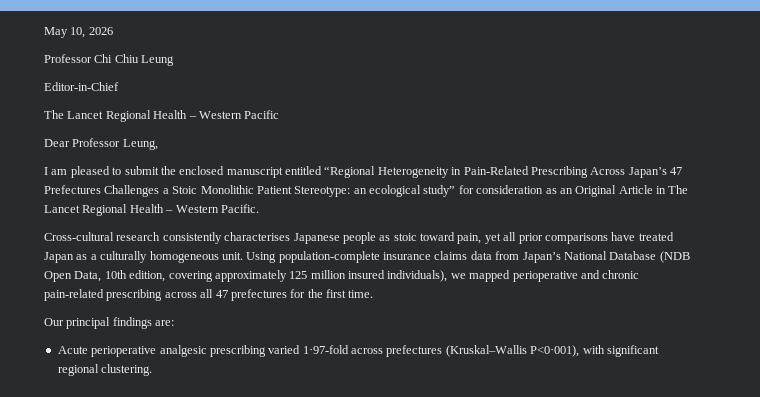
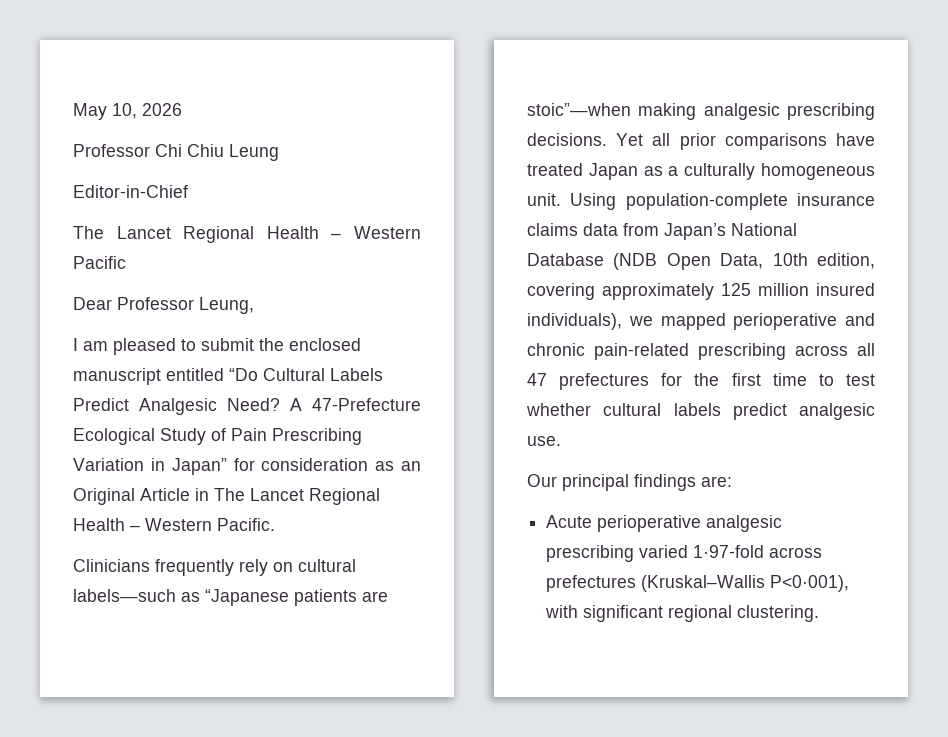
- I am pleased to submit the enclosed manuscript entitled “Regional Heterogeneity in Pain-Related Prescribing Across Japan’s 47 Prefectures Challenges a Stoic Monolithic Patient Stereotype: an ecological study” for consideration as an Original Article in The Lancet Regional Health – Western Pacific.
+ I am pleased to submit the enclosed manuscript entitled “Do Cultural Labels Predict Analgesic Need? A 47-Prefecture Ecological Study of Pain Prescribing Variation in Japan” for consideration as an Original Article in The Lancet Regional Health – Western Pacific.
- Cross-cultural research consistently characterises Japanese people as stoic toward pain, yet all prior comparisons have treated Japan as a culturally homogeneous unit.
+ Clinicians frequently rely on cultural labels—such as “Japanese patients are stoic”—when making analgesic prescribing decisions. Yet all prior comparisons have treated Japan as a culturally homogeneous unit.
- Using population-complete insurance claims data from Japan’s National Database (NDB Open Data, 10th edition, covering approximately 125 million insured individuals), we mapped perioperative and chronic pain-related prescribing across all 47 prefectures for the first time.
+ Using population-complete insurance claims data from Japan’s National Database (NDB Open Data, 10th edition, covering approximately 125 million insured individuals), we mapped perioperative and chronic pain-related prescribing across all 47 prefectures for the first time to test whether cultural labels predict analgesic use.

